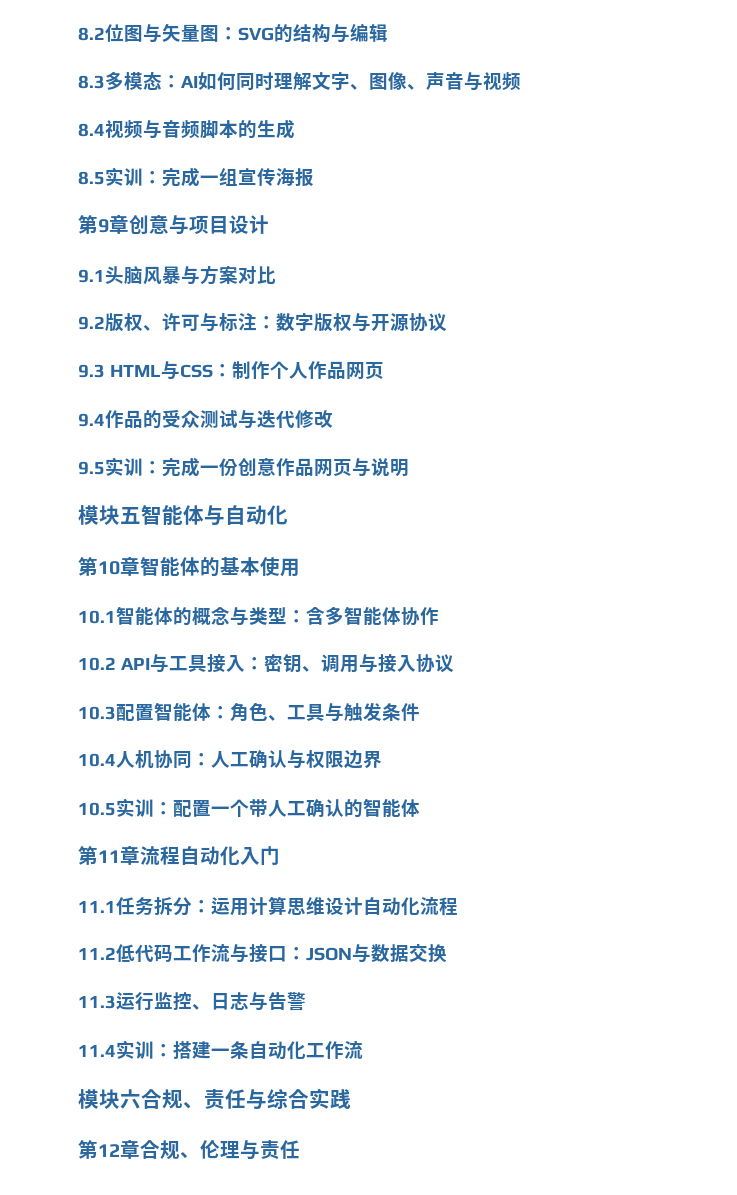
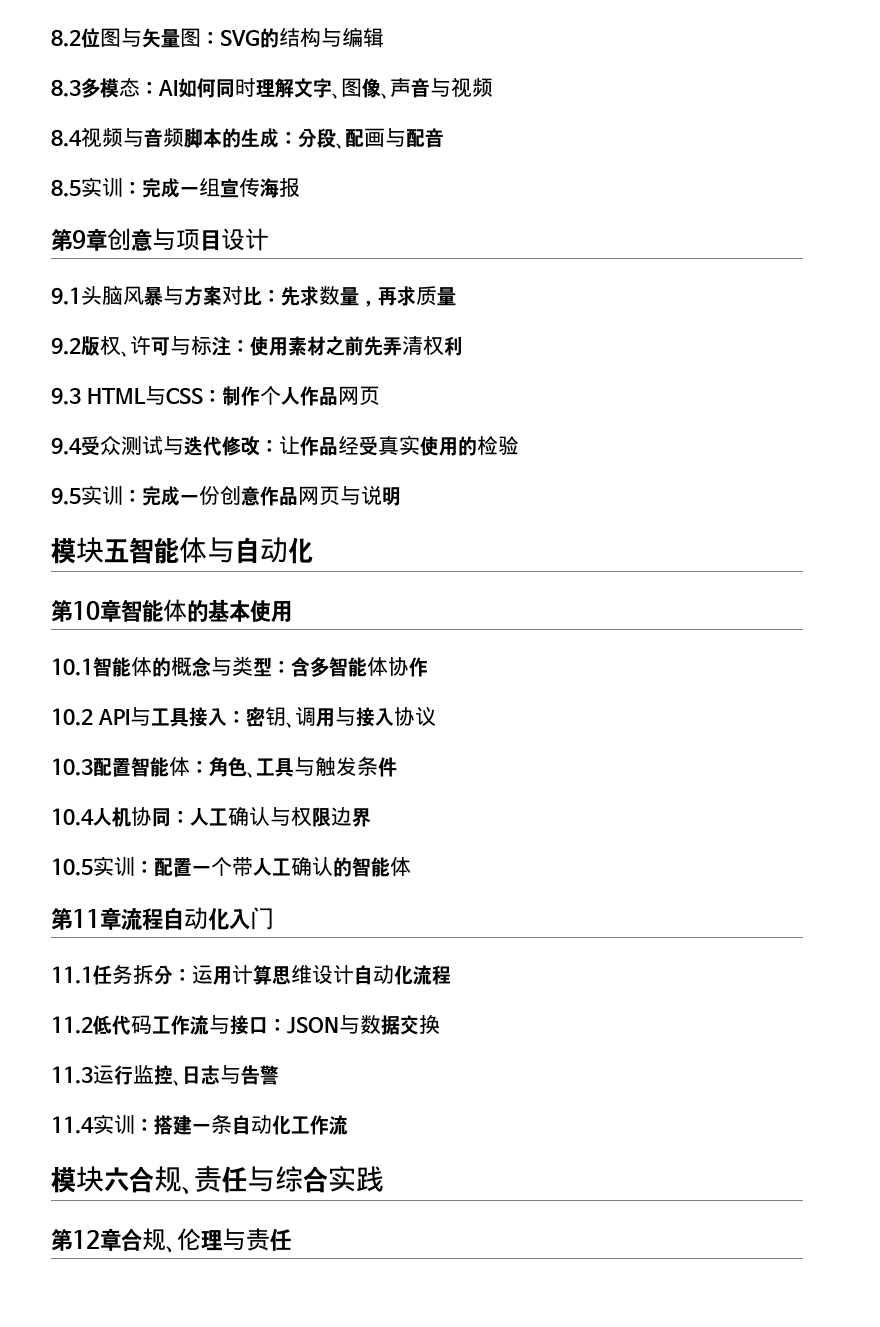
- 8.4视频与音频脚本的生成
+ 8.4视频与音频脚本的生成：分段、配画与配音
- 9.1头脑风暴与方案对比
+ 9.1头脑风暴与方案对比：先求数量，再求质量
- 9.2版权、许可与标注：数字版权与开源协议
+ 9.2版权、许可与标注：使用素材之前先弄清权利
- 9.4作品的受众测试与迭代修改
+ 9.4受众测试与迭代修改：让作品经受真实使用的检验

